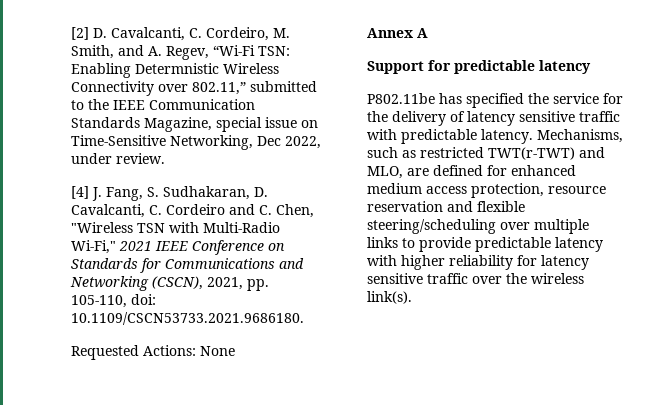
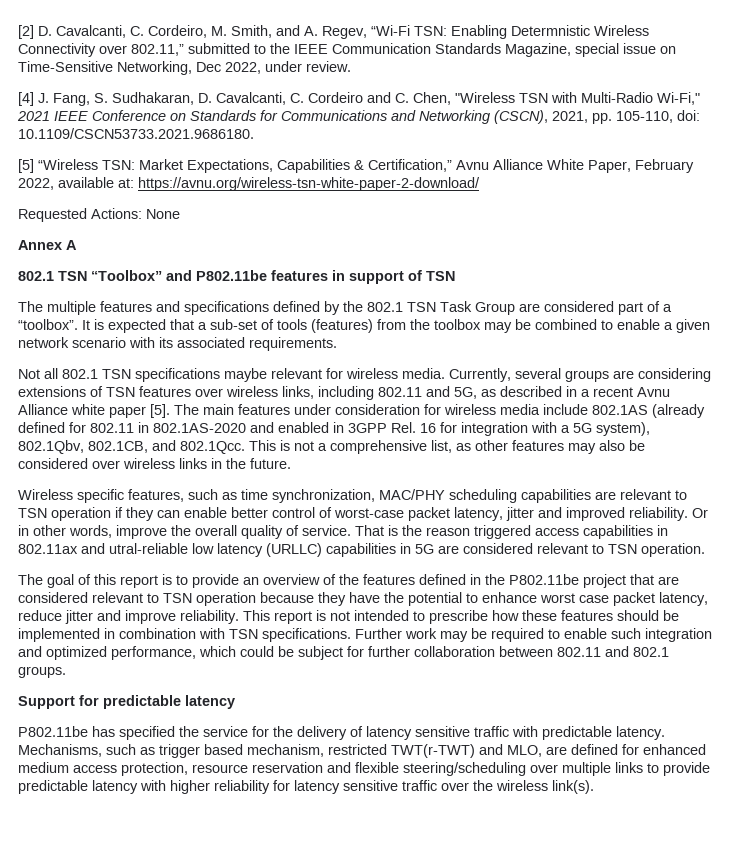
+ [5] “Wireless TSN: Market Expectations, Capabilities & Certification,” Avnu Alliance White Paper, February 2022, available at: https://avnu.org/wireless-tsn-white-paper-2-download/
+ 802.1 TSN “Toolbox” and P802.11be features in support of TSN
+ The multiple features and specifications defined by the 802.1 TSN Task Group are considered part of a “toolbox”. It is expected that a sub-set of tools (features) from the toolbox may be combined to enable a given network scenario with its associated requirements.
+ Not all 802.1 TSN specifications maybe relevant for wireless media. Currently, several groups are considering extensions of TSN features over wireless links, including 802.11 and 5G, as described in a recent Avnu Alliance white paper [5]. The main features under consideration for wireless media include 802.1AS (already defined for 802.11 in 802.1AS-2020 and enabled in 3GPP Rel. 16 for integration with a 5G system), 802.1Qbv, 802.1CB, and 802.1Qcc. This is not a comprehensive list, as other features may also be considered over wireless links in the future.
+ Wireless specific features, such as time synchronization, MAC/PHY scheduling capabilities are relevant to TSN operation if they can enable better control of worst-case packet latency, jitter and improved reliability. Or in other words, improve the overall quality of service. That is the reason triggered access capabilities in 802.11ax and utral-reliable low latency (URLLC) capabilities in 5G are considered relevant to TSN operation.
+ The goal of this report is to provide an overview of the features defined in the P802.11be project that are considered relevant to TSN operation because they have the potential to enhance worst case packet latency, reduce jitter and improve reliability. This report is not intended to prescribe how these features should be implemented in combination with TSN specifications. Further work may be required to enable such integration and optimized performance, which could be subject for further collaboration between 802.11 and 802.1 groups.
- Mechanisms, such as restricted TWT(r-TWT) and MLO, are defined for enhanced medium access protection, resource reservation and flexible steering/scheduling over multiple links to provide predictable latency with higher reliability for latency sensitive traffic over the wireless link(s).
+ Mechanisms, such as trigger based mechanism, restricted TWT(r-TWT) and MLO, are defined for enhanced medium access protection, resource reservation and flexible steering/scheduling over multiple links to provide predictable latency with higher reliability for latency sensitive traffic over the wireless link(s).

